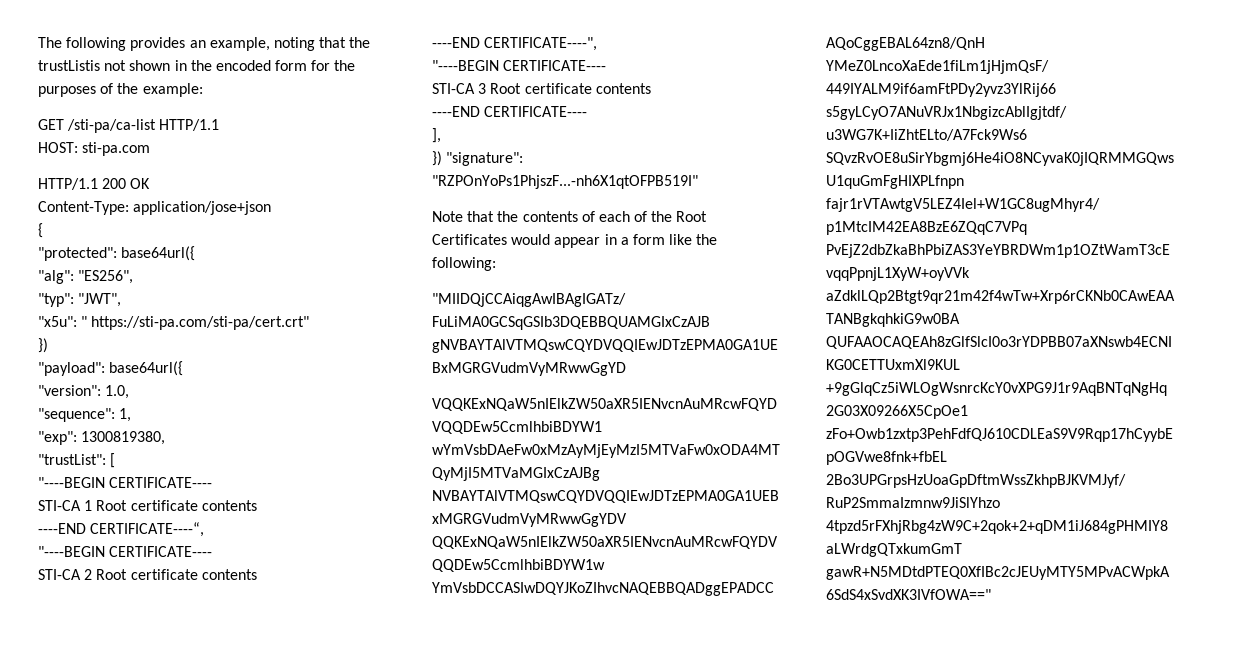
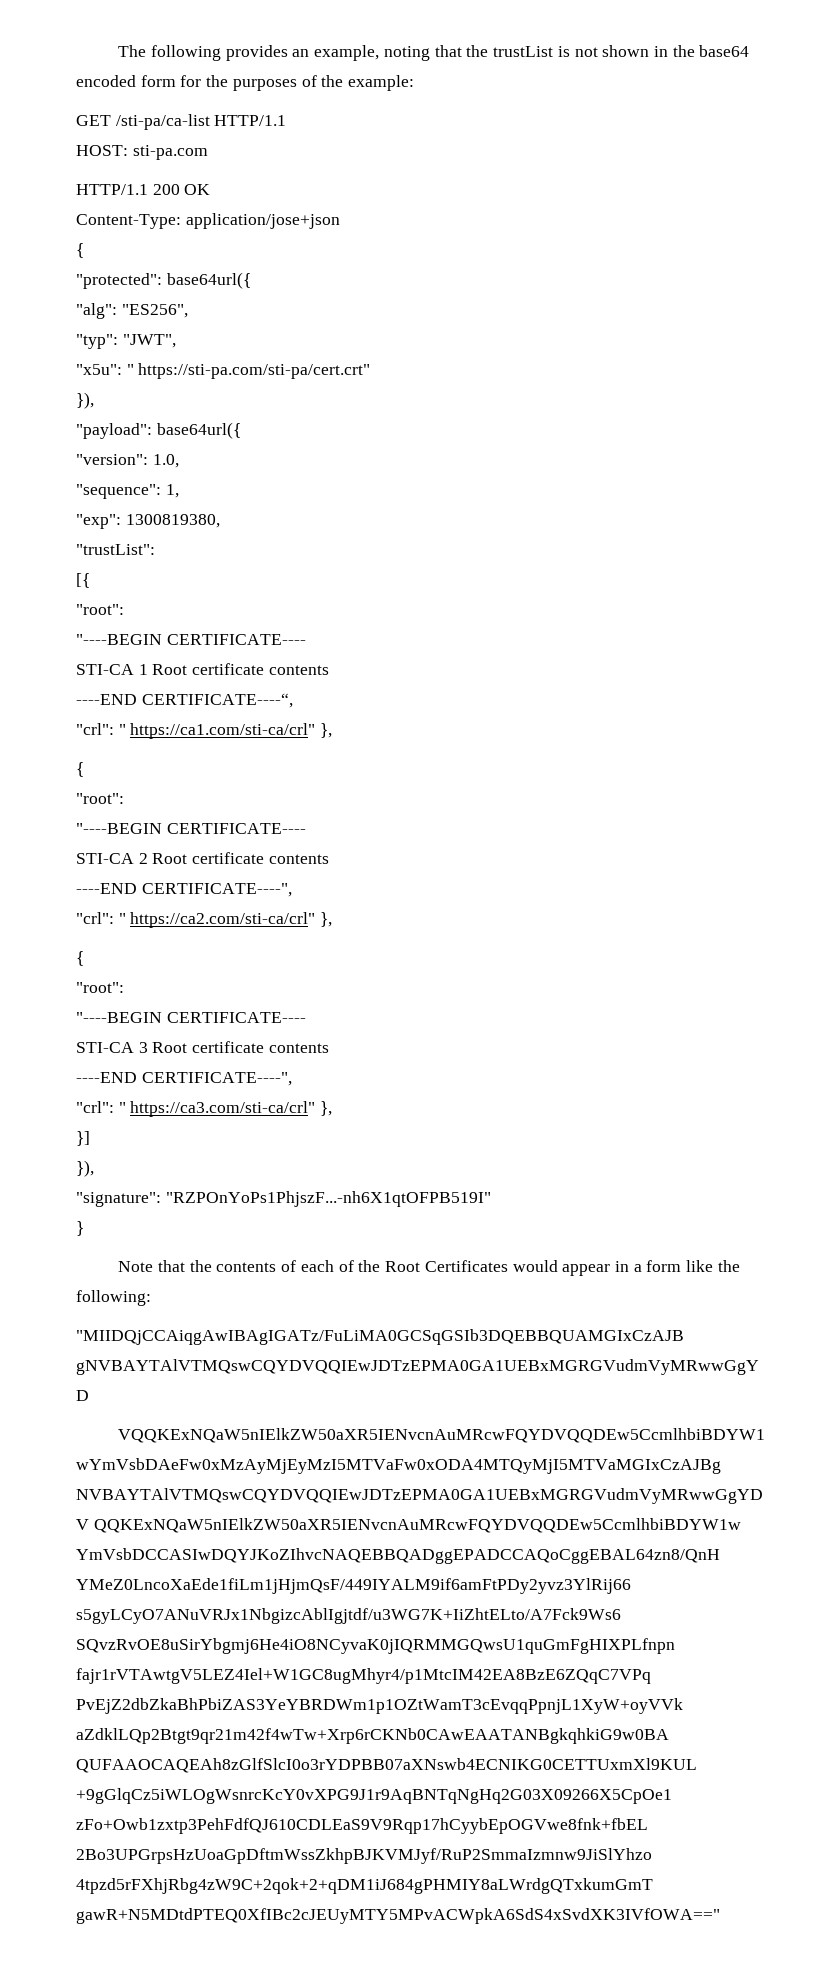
- The following provides an example, noting that the trustListis not shown in the encoded form for the purposes of the example:
+ The following provides an example, noting that the trustList is not shown in the base64 encoded form for the purposes of the example:
  "x5u": " https://sti-pa.com/sti-pa/cert.crt"
- })
+ }),
- "trustList": [
+ "trustList":
+ [{
+ "root":
+ "crl": " https://ca1.com/sti-ca/crl" },
+ {
+ "root":
+ "crl": " https://ca2.com/sti-ca/crl" },
+ {
+ "root":
  STI-CA 3 Root certificate contents
- ----END CERTIFICATE----
- ],
- }) "signature": "RZPOnYoPs1PhjszF...-nh6X1qtOFPB519I"
+ ----END CERTIFICATE----",
+ "crl": " https://ca3.com/sti-ca/crl" },
+ }]
+ }),
+ "signature": "RZPOnYoPs1PhjszF...-nh6X1qtOFPB519I"
+ }

